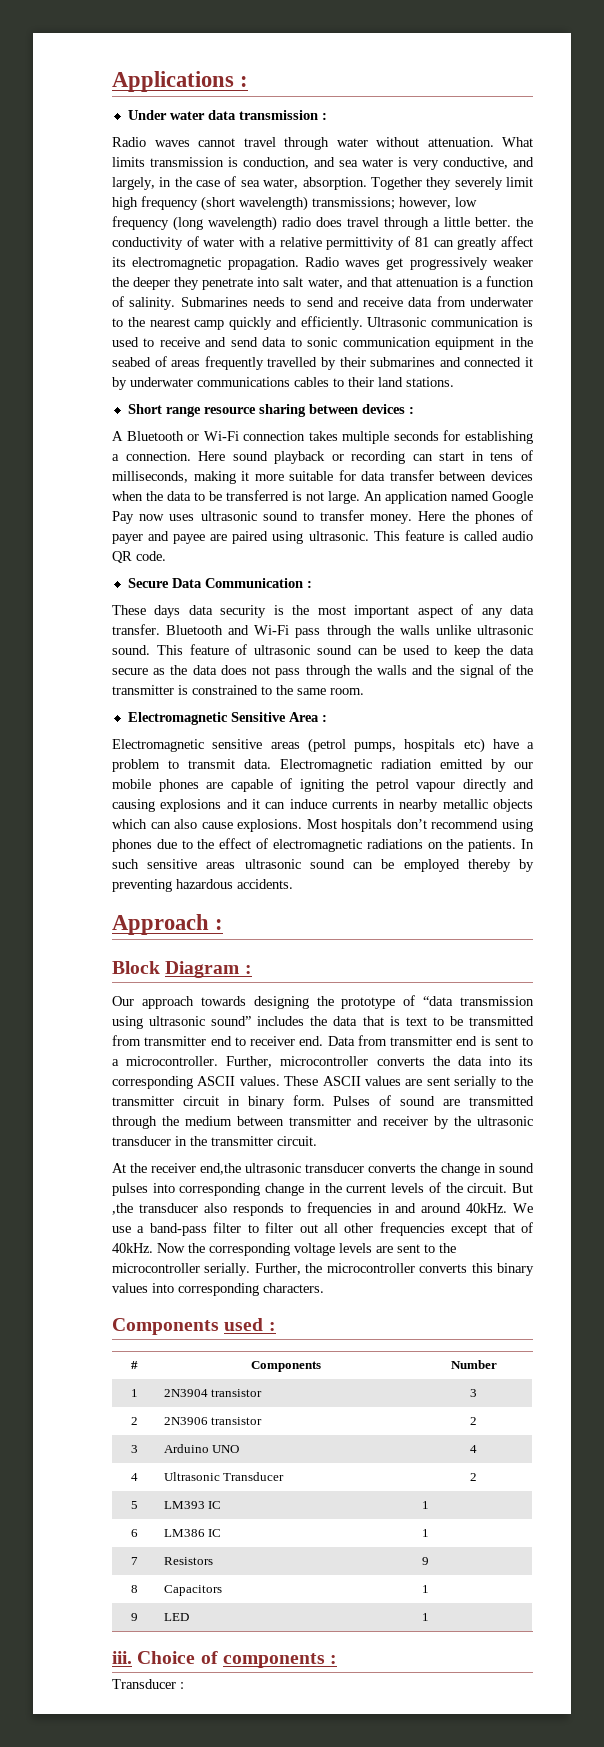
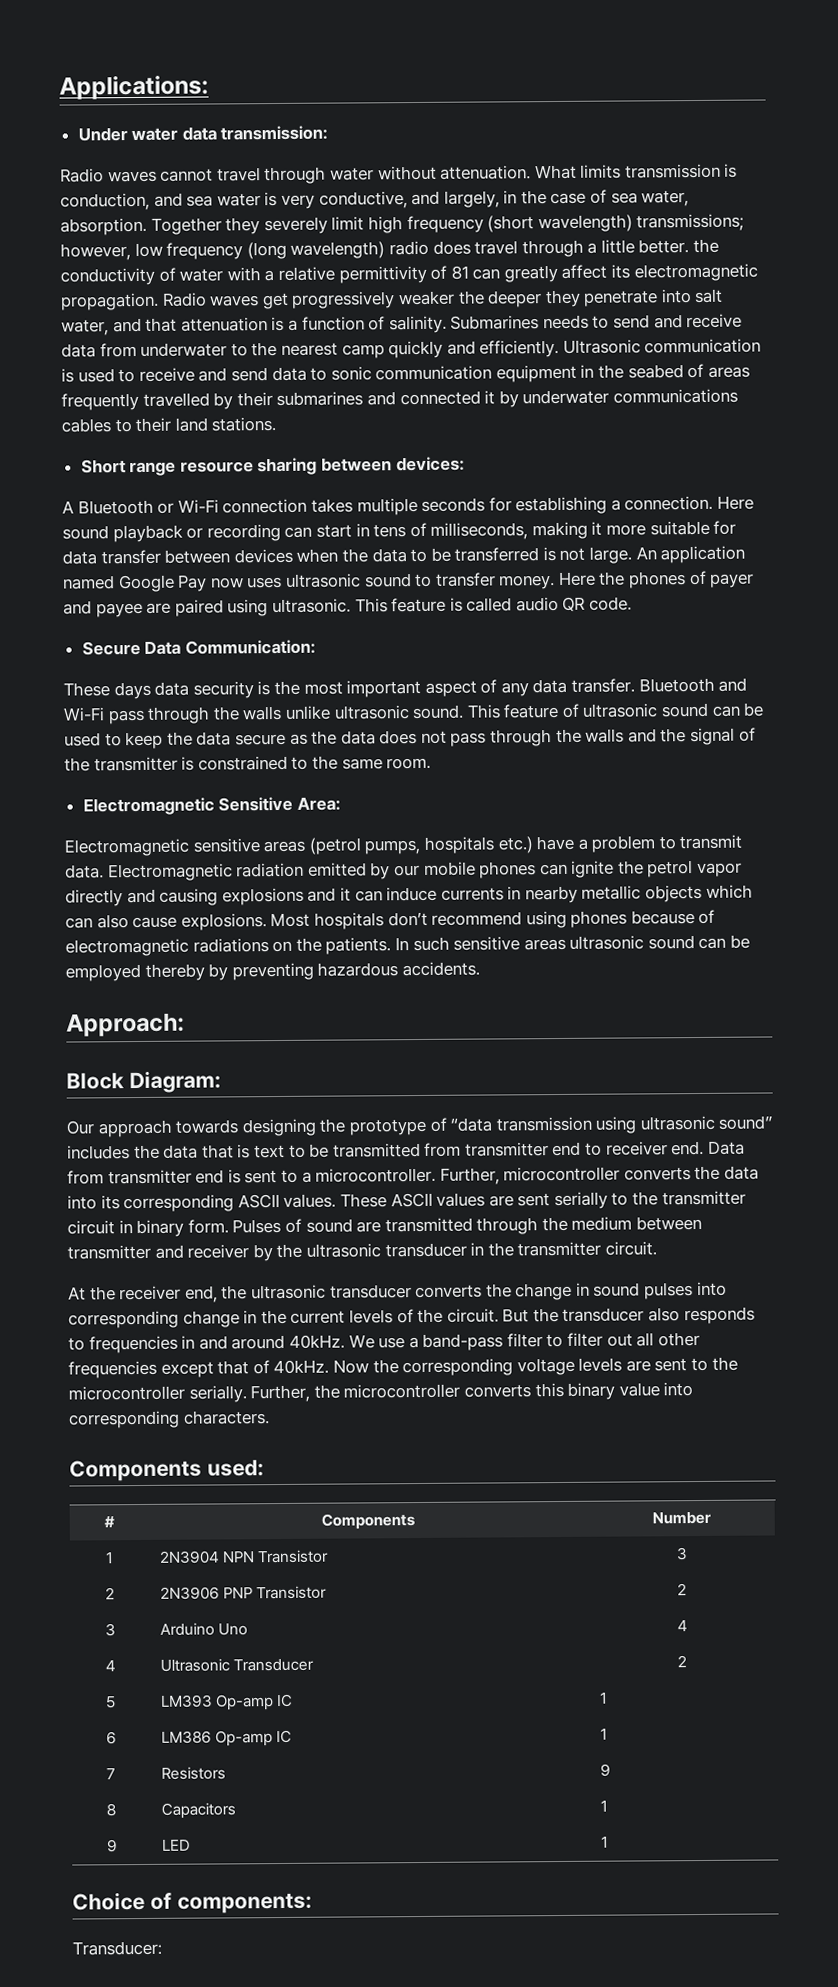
- Applications :
+ Applications:
- Under water data transmission :
+ Under water data transmission:
- Short range resource sharing between devices :
+ Short range resource sharing between devices:
- Secure Data Communication :
+ Secure Data Communication:
- Electromagnetic Sensitive Area :
+ Electromagnetic Sensitive Area:
- Electromagnetic sensitive areas (petrol pumps, hospitals etc) have a problem to transmit data.
+ Electromagnetic sensitive areas (petrol pumps, hospitals etc.) have a problem to transmit data.
- Electromagnetic radiation emitted by our mobile phones are capable of igniting the petrol vapour directly and causing explosions and it can induce currents in nearby metallic objects which can also cause explosions.
+ Electromagnetic radiation emitted by our mobile phones can ignite the petrol vapor directly and causing explosions and it can induce currents in nearby metallic objects which can also cause explosions.
- Most hospitals don’t recommend using phones due to the effect of electromagnetic radiations on the patients.
+ Most hospitals don’t recommend using phones because of electromagnetic radiations on the patients.
- Approach :
+ Approach:
- Block Diagram :
+ Block Diagram:
- At the receiver end,the ultrasonic transducer converts the change in sound pulses into corresponding change in the current levels of the circuit.
+ At the receiver end, the ultrasonic transducer converts the change in sound pulses into corresponding change in the current levels of the circuit.
- But ,the transducer also responds to frequencies in and around 40kHz.
+ But the transducer also responds to frequencies in and around 40kHz.
- Further, the microcontroller converts this binary values into corresponding characters.
+ Further, the microcontroller converts this binary value into corresponding characters.
- Components used :
+ Components used:
- 1 | 2N3904 transistor | 3
+ 1 | 2N3904 NPN Transistor | 3
- 2 | 2N3906 transistor | 2
+ 2 | 2N3906 PNP Transistor | 2
- 3 | Arduino UNO | 4
+ 3 | Arduino Uno | 4
- 5 | LM393 IC | 1
+ 5 | LM393 Op-amp IC | 1
- 6 | LM386 IC | 1
+ 6 | LM386 Op-amp IC | 1
- iii. Choice of components :
- Transducer :
+ Choice of components:
+ Transducer:

